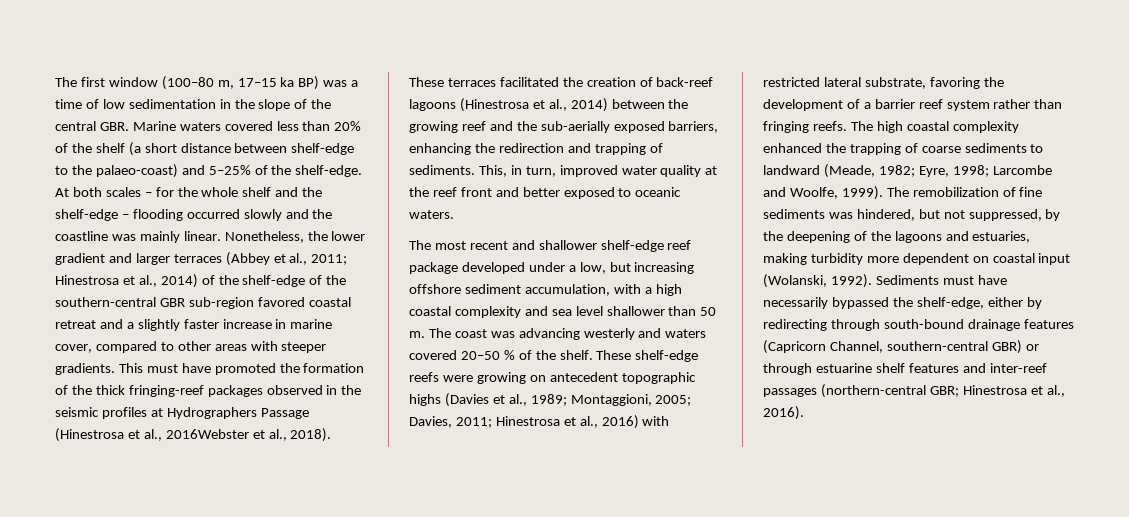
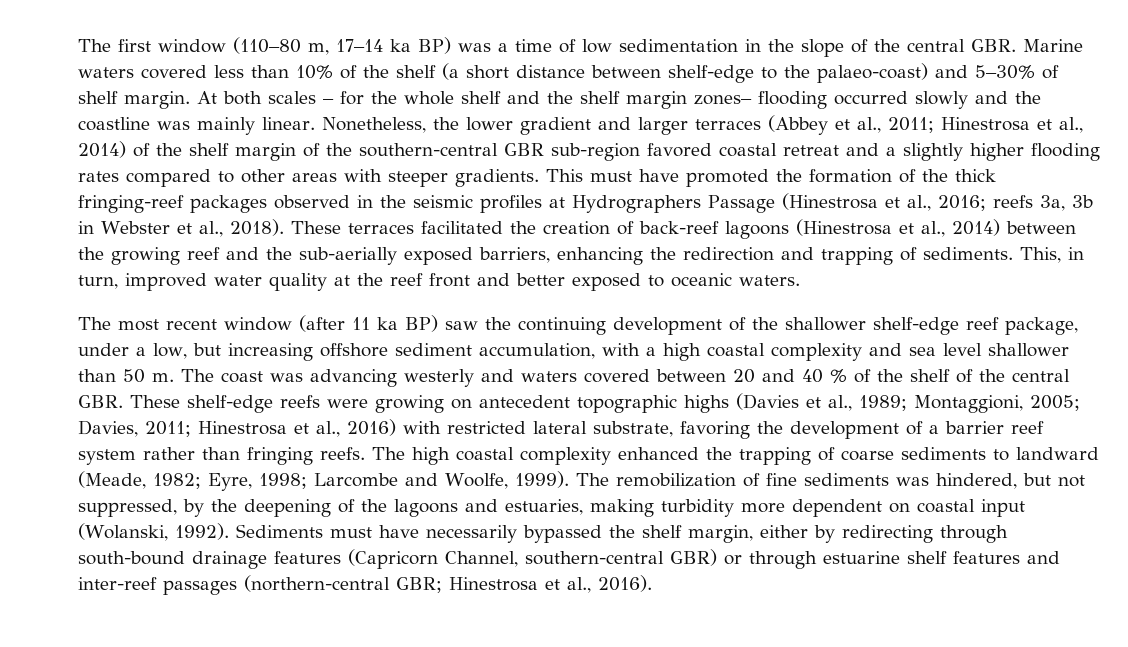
- The first window (100–80 m, 17–15 ka BP) was a time of low sedimentation in the slope of the central GBR. Marine waters covered less than 20% of the shelf (a short distance between shelf-edge to the palaeo-coast) and 5–25% of the shelf-edge.
+ The first window (110–80 m, 17–14 ka BP) was a time of low sedimentation in the slope of the central GBR. Marine waters covered less than 10% of the shelf (a short distance between shelf-edge to the palaeo-coast) and 5–30% of shelf margin.
- At both scales – for the whole shelf and the shelf-edge – flooding occurred slowly and the coastline was mainly linear.
+ At both scales – for the whole shelf and the shelf margin zones– flooding occurred slowly and the coastline was mainly linear.
- Nonetheless, the lower gradient and larger terraces (Abbey et al., 2011; Hinestrosa et al., 2014) of the shelf-edge of the southern-central GBR sub-region favored coastal retreat and a slightly faster increase in marine cover, compared to other areas with steeper gradients.
+ Nonetheless, the lower gradient and larger terraces (Abbey et al., 2011; Hinestrosa et al., 2014) of the shelf margin of the southern-central GBR sub-region favored coastal retreat and a slightly higher flooding rates compared to other areas with steeper gradients.
- This must have promoted the formation of the thick fringing-reef packages observed in the seismic profiles at Hydrographers Passage (Hinestrosa et al., 2016Webster et al., 2018).
+ This must have promoted the formation of the thick fringing-reef packages observed in the seismic profiles at Hydrographers Passage (Hinestrosa et al., 2016; reefs 3a, 3b in Webster et al., 2018).
- The most recent and shallower shelf-edge reef package developed under a low, but increasing offshore sediment accumulation, with a high coastal complexity and sea level shallower than 50 m.
+ The most recent window (after 11 ka BP) saw the continuing development of the shallower shelf-edge reef package, under a low, but increasing offshore sediment accumulation, with a high coastal complexity and sea level shallower than 50 m.
- The coast was advancing westerly and waters covered 20–50 % of the shelf. These shelf-edge reefs were growing on antecedent topographic highs (Davies et al., 1989; Montaggioni, 2005; Davies, 2011; Hinestrosa et al., 2016) with restricted lateral substrate, favoring the development of a barrier reef system rather than fringing reefs.
+ The coast was advancing westerly and waters covered between 20 and 40 % of the shelf of the central GBR. These shelf-edge reefs were growing on antecedent topographic highs (Davies et al., 1989; Montaggioni, 2005; Davies, 2011; Hinestrosa et al., 2016) with restricted lateral substrate, favoring the development of a barrier reef system rather than fringing reefs.
- Sediments must have necessarily bypassed the shelf-edge, either by redirecting through south-bound drainage features (Capricorn Channel, southern-central GBR) or through estuarine shelf features and inter-reef passages (northern-central GBR; Hinestrosa et al., 2016).
+ Sediments must have necessarily bypassed the shelf margin, either by redirecting through south-bound drainage features (Capricorn Channel, southern-central GBR) or through estuarine shelf features and inter-reef passages (northern-central GBR; Hinestrosa et al., 2016).

